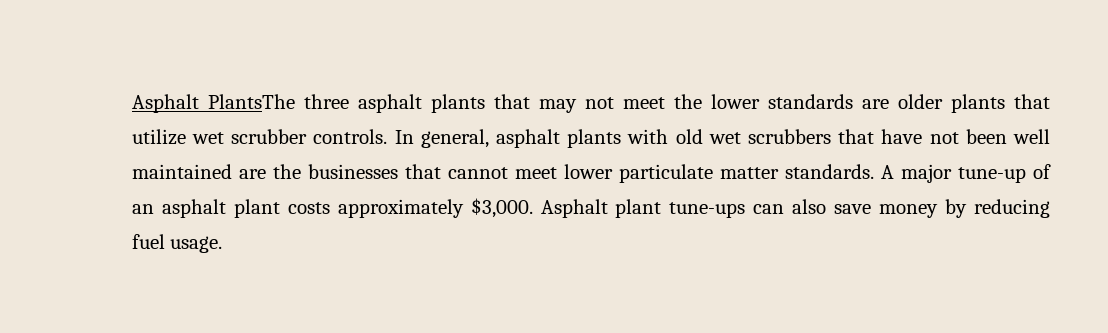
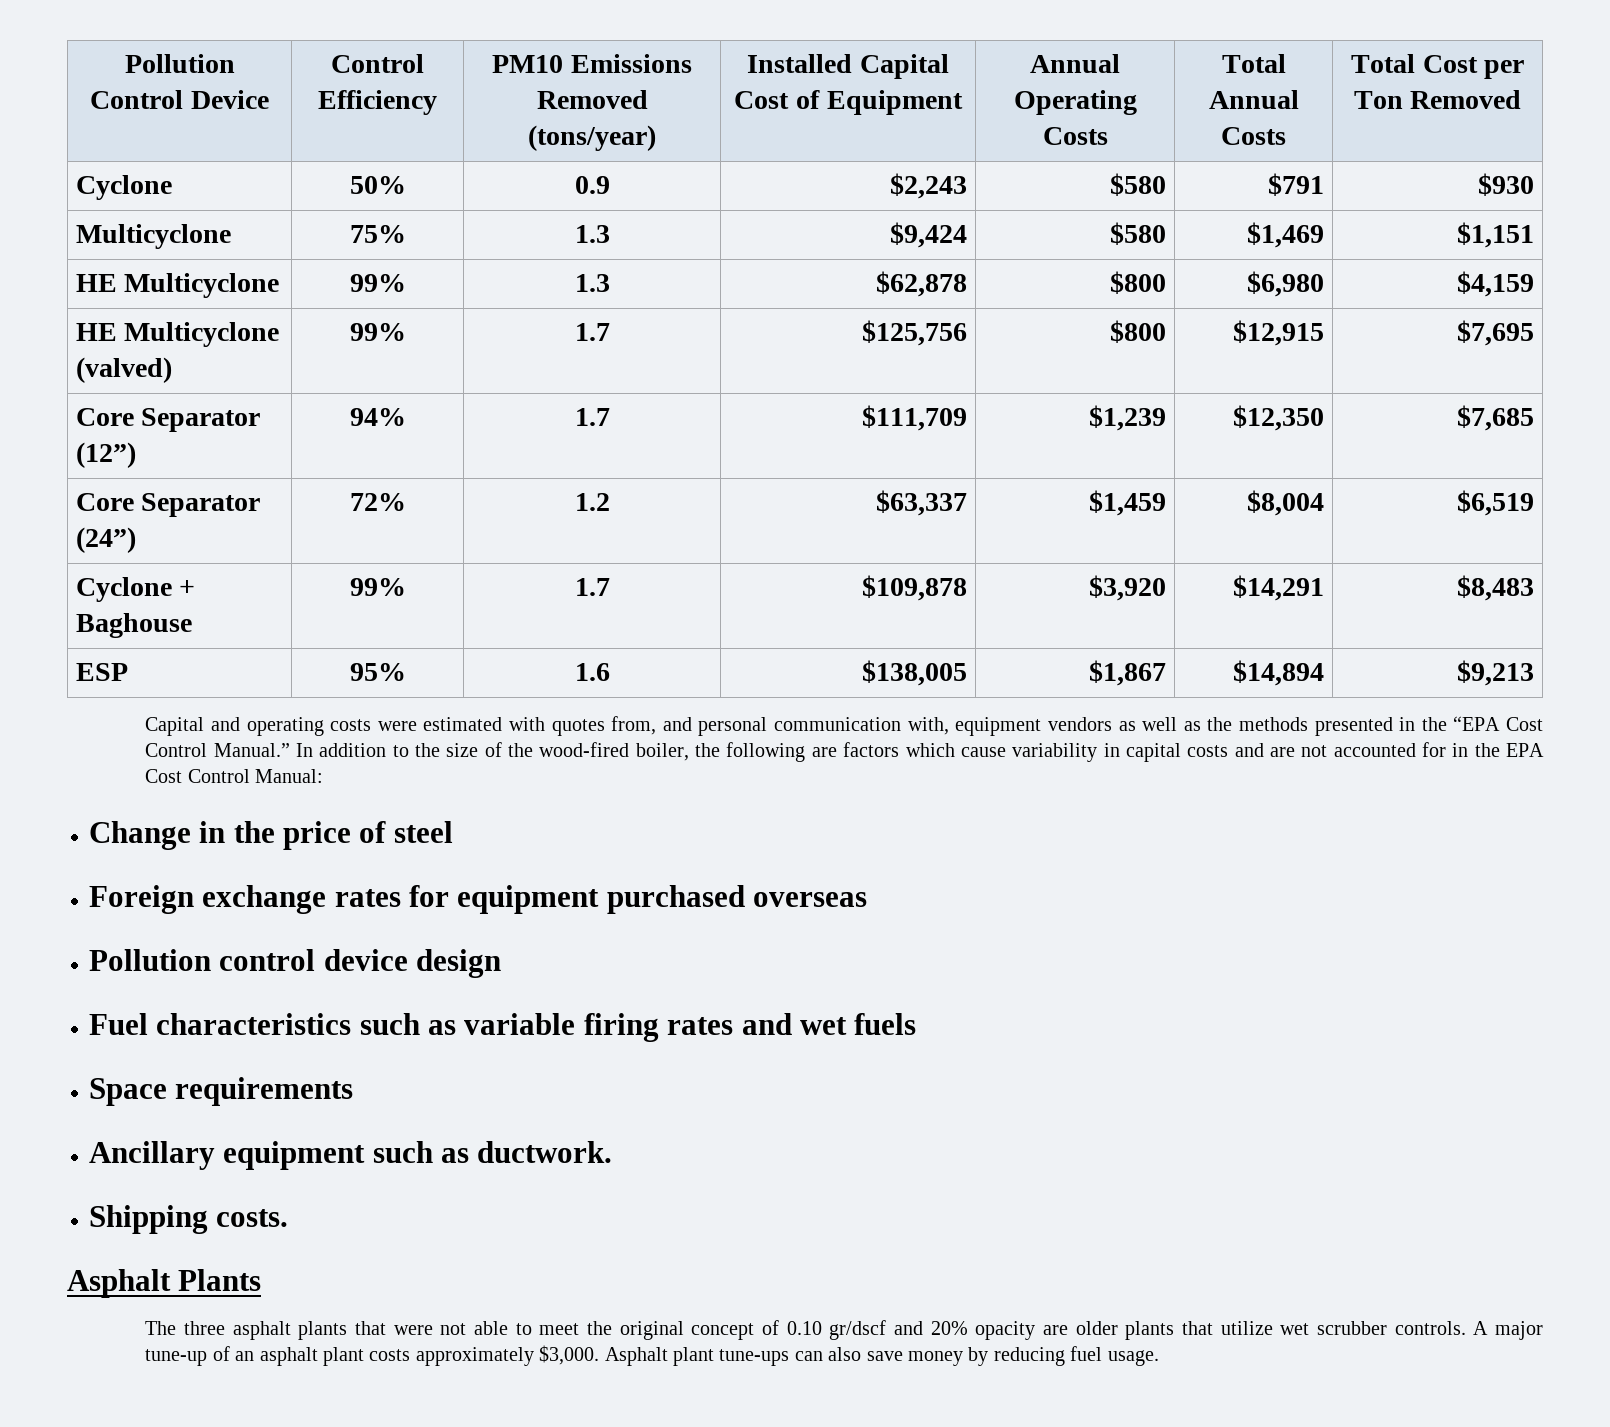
- Asphalt PlantsThe three asphalt plants that may not meet the lower standards are older plants that utilize wet scrubber controls.
+ Pollution Control Device | Control Efficiency | PM10 Emissions Removed (tons/year) | Installed Capital Cost of Equipment | Annual Operating Costs | Total Annual Costs | Total Cost per Ton Removed
+ Cyclone | 50% | 0.9 | $2,243 | $580 | $791 | $930
+ Multicyclone | 75% | 1.3 | $9,424 | $580 | $1,469 | $1,151
+ HE Multicyclone | 99% | 1.3 | $62,878 | $800 | $6,980 | $4,159
+ HE Multicyclone (valved) | 99% | 1.7 | $125,756 | $800 | $12,915 | $7,695
+ Core Separator (12”) | 94% | 1.7 | $111,709 | $1,239 | $12,350 | $7,685
+ Core Separator (24”) | 72% | 1.2 | $63,337 | $1,459 | $8,004 | $6,519
+ Cyclone + Baghouse | 99% | 1.7 | $109,878 | $3,920 | $14,291 | $8,483
+ ESP | 95% | 1.6 | $138,005 | $1,867 | $14,894 | $9,213
+ Capital and operating costs were estimated with quotes from, and personal communication with, equipment vendors as well as the methods presented in the “EPA Cost Control Manual.” In addition to the size of the wood-fired boiler, the following are factors which cause variability in capital costs and are not accounted for in the EPA Cost Control Manual:
+ Change in the price of steel
+ Foreign exchange rates for equipment purchased overseas
+ Pollution control device design
+ Fuel characteristics such as variable firing rates and wet fuels
+ Space requirements
+ Ancillary equipment such as ductwork.
+ Shipping costs.
+ Asphalt Plants
+ The three asphalt plants that were not able to meet the original concept of 0.10 gr/dscf and 20% opacity are older plants that utilize wet scrubber controls.
- In general, asphalt plants with old wet scrubbers that have not been well maintained are the businesses that cannot meet lower particulate matter standards.

